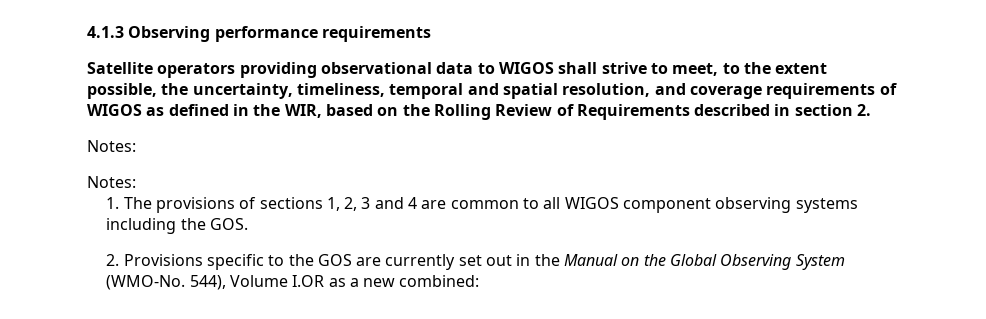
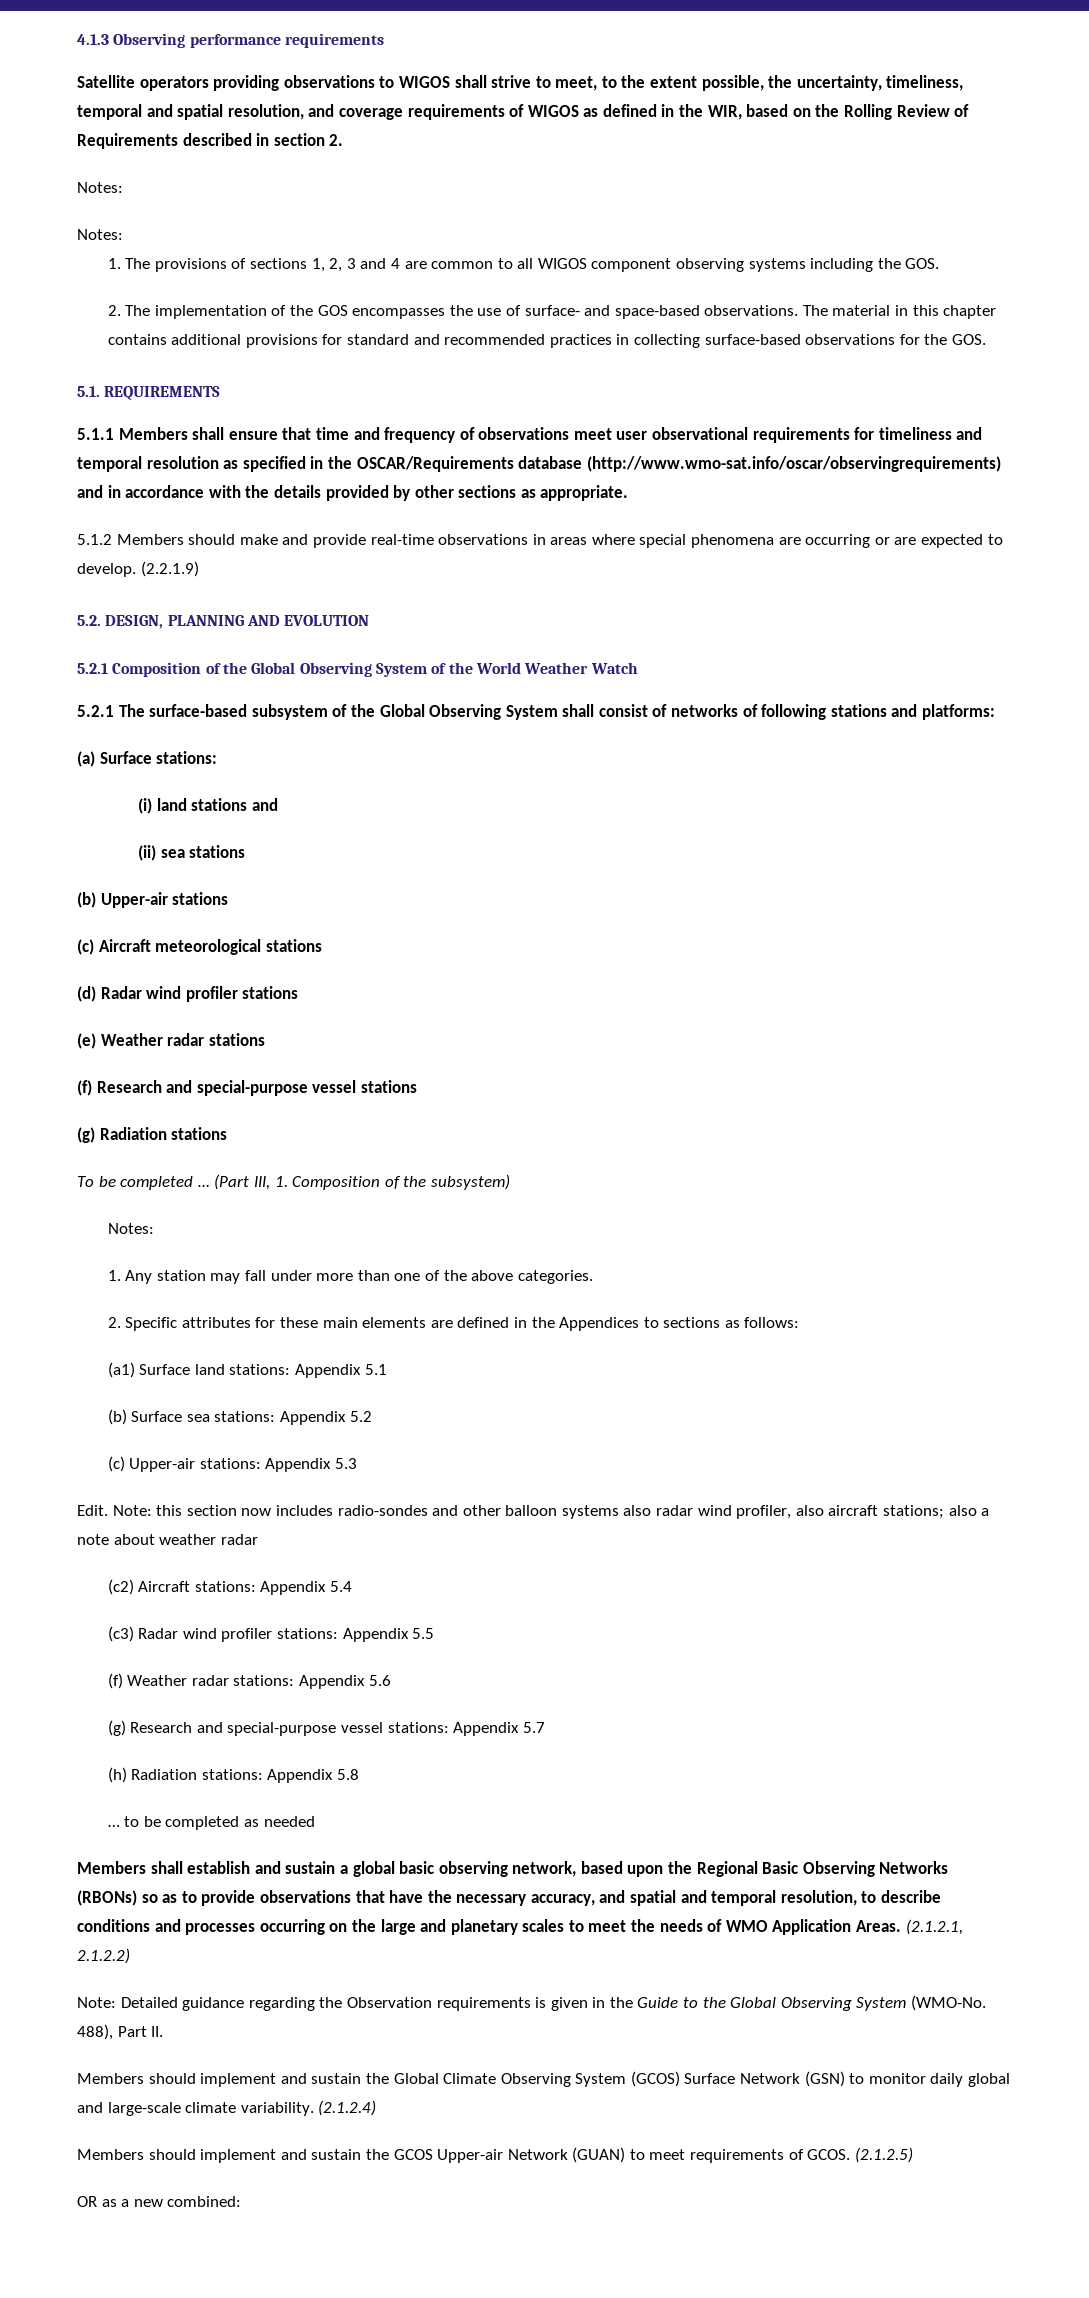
- Satellite operators providing observational data to WIGOS shall strive to meet, to the extent possible, the uncertainty, timeliness, temporal and spatial resolution, and coverage requirements of WIGOS as defined in the WIR, based on the Rolling Review of Requirements described in section 2.
+ Satellite operators providing observations to WIGOS shall strive to meet, to the extent possible, the uncertainty, timeliness, temporal and spatial resolution, and coverage requirements of WIGOS as defined in the WIR, based on the Rolling Review of Requirements described in section 2.
- 2. Provisions specific to the GOS are currently set out in the Manual on the Global Observing System (WMO-No. 544), Volume I.OR as a new combined:
+ 2. The implementation of the GOS encompasses the use of surface- and space-based observations. The material in this chapter contains additional provisions for standard and recommended practices in collecting surface-based observations for the GOS.
+ 5.1. REQUIREMENTS
+ 5.1.1 Members shall ensure that time and frequency of observations meet user observational requirements for timeliness and temporal resolution as specified in the OSCAR/Requirements database (http://www.wmo-sat.info/oscar/observingrequirements) and in accordance with the details provided by other sections as appropriate.
+ 5.1.2 Members should make and provide real-time observations in areas where special phenomena are occurring or are expected to develop. (2.2.1.9)
+ 5.2. DESIGN, PLANNING AND EVOLUTION
+ 5.2.1 Composition of the Global Observing System of the World Weather Watch
+ 5.2.1 The surface-based subsystem of the Global Observing System shall consist of networks of following stations and platforms:
+ (a) Surface stations:
+ (i) land stations and
+ (ii) sea stations
+ (b) Upper-air stations
+ (c) Aircraft meteorological stations
+ (d) Radar wind profiler stations
+ (e) Weather radar stations
+ (f) Research and special-purpose vessel stations
+ (g) Radiation stations
+ To be completed … (Part III, 1. Composition of the subsystem)
+ Notes:
+ 1. Any station may fall under more than one of the above categories.
+ 2. Specific attributes for these main elements are defined in the Appendices to sections as follows:
+ (a1) Surface land stations: Appendix 5.1
+ (b) Surface sea stations: Appendix 5.2
+ (c) Upper-air stations: Appendix 5.3
+ Edit. Note: this section now includes radio-sondes and other balloon systems also radar wind profiler, also aircraft stations; also a note about weather radar
+ (c2) Aircraft stations: Appendix 5.4
+ (c3) Radar wind profiler stations: Appendix 5.5
+ (f) Weather radar stations: Appendix 5.6
+ (g) Research and special-purpose vessel stations: Appendix 5.7
+ (h) Radiation stations: Appendix 5.8
+ … to be completed as needed
+ Members shall establish and sustain a global basic observing network, based upon the Regional Basic Observing Networks (RBONs) so as to provide observations that have the necessary accuracy, and spatial and temporal resolution, to describe conditions and processes occurring on the large and planetary scales to meet the needs of WMO Application Areas. (2.1.2.1, 2.1.2.2)
+ Note: Detailed guidance regarding the Observation requirements is given in the Guide to the Global Observing System (WMO-No. 488), Part II.
+ Members should implement and sustain the Global Climate Observing System (GCOS) Surface Network (GSN) to monitor daily global and large-scale climate variability. (2.1.2.4)
+ Members should implement and sustain the GCOS Upper-air Network (GUAN) to meet requirements of GCOS. (2.1.2.5)
+ OR as a new combined:

